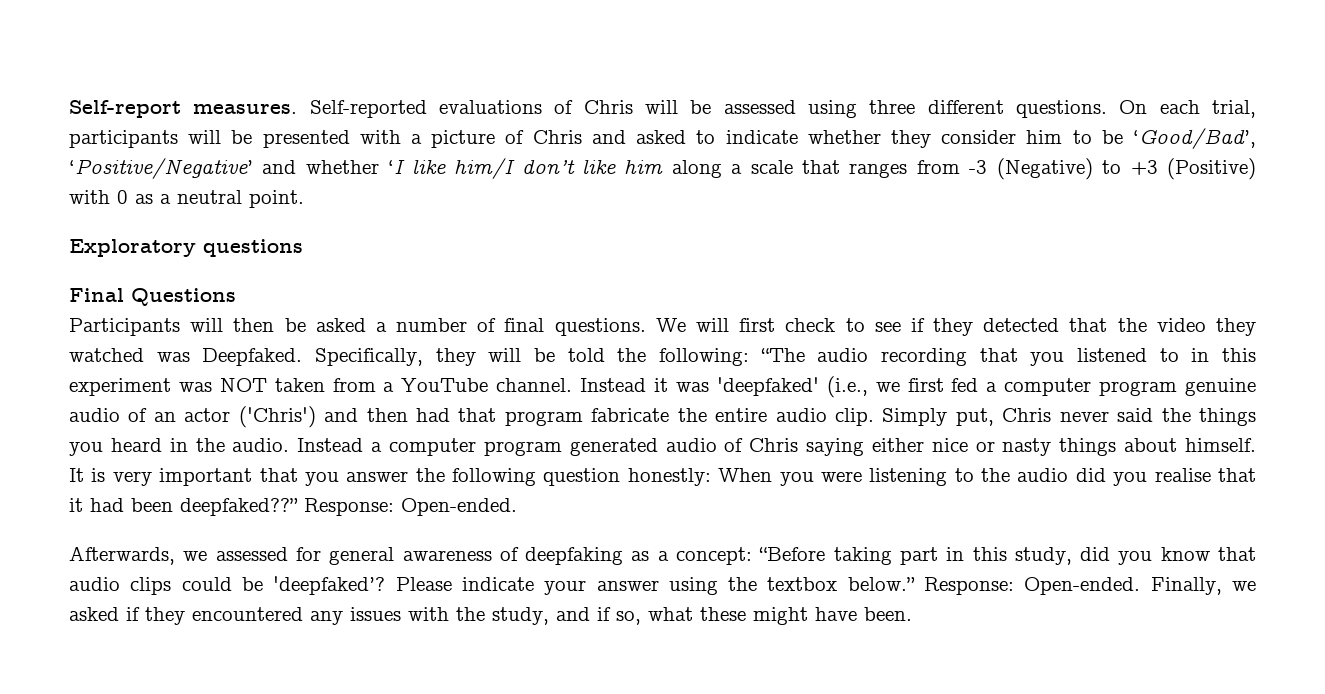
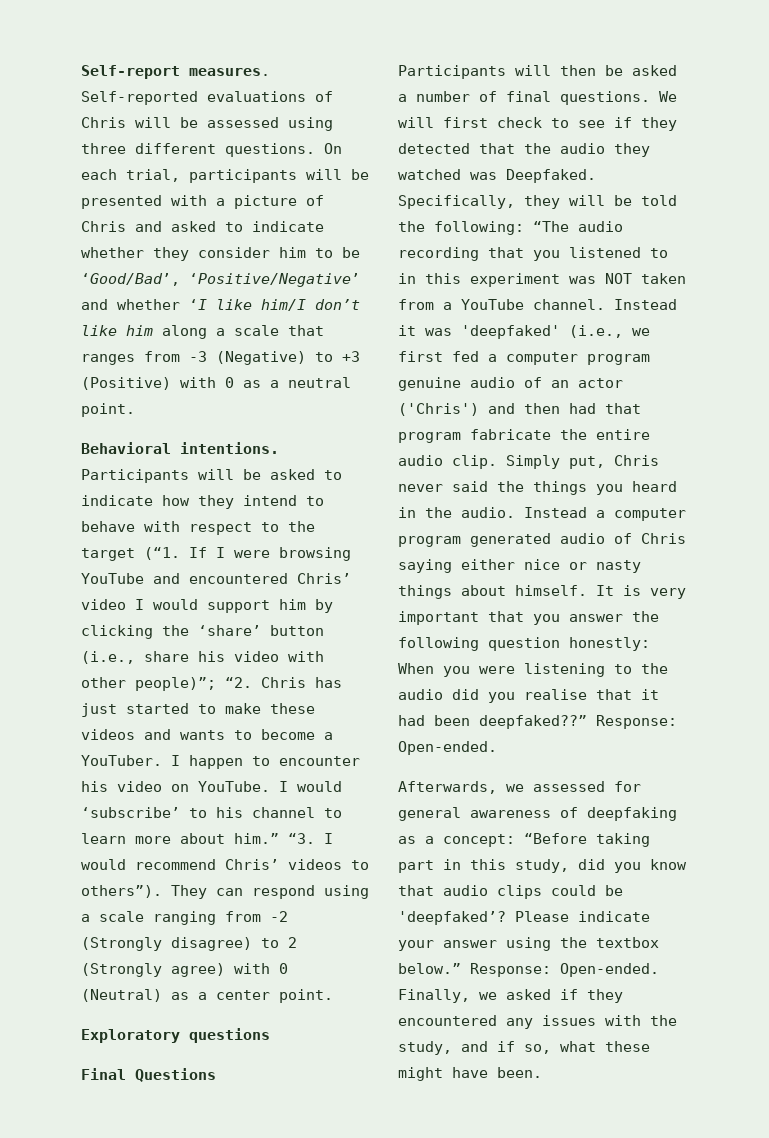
+ Behavioral intentions. Participants will be asked to indicate how they intend to behave with respect to the target (“1. If I were browsing YouTube and encountered Chris’ video I would support him by clicking the ‘share’ button (i.e., share his video with other people)”; “2. Chris has just started to make these videos and wants to become a YouTuber. I happen to encounter his video on YouTube. I would ‘subscribe’ to his channel to learn more about him.” “3. I would recommend Chris’ videos to others”). They can respond using a scale ranging from -2 (Strongly disagree) to 2 (Strongly agree) with 0 (Neutral) as a center point.
- We will first check to see if they detected that the video they watched was Deepfaked.
+ We will first check to see if they detected that the audio they watched was Deepfaked.

